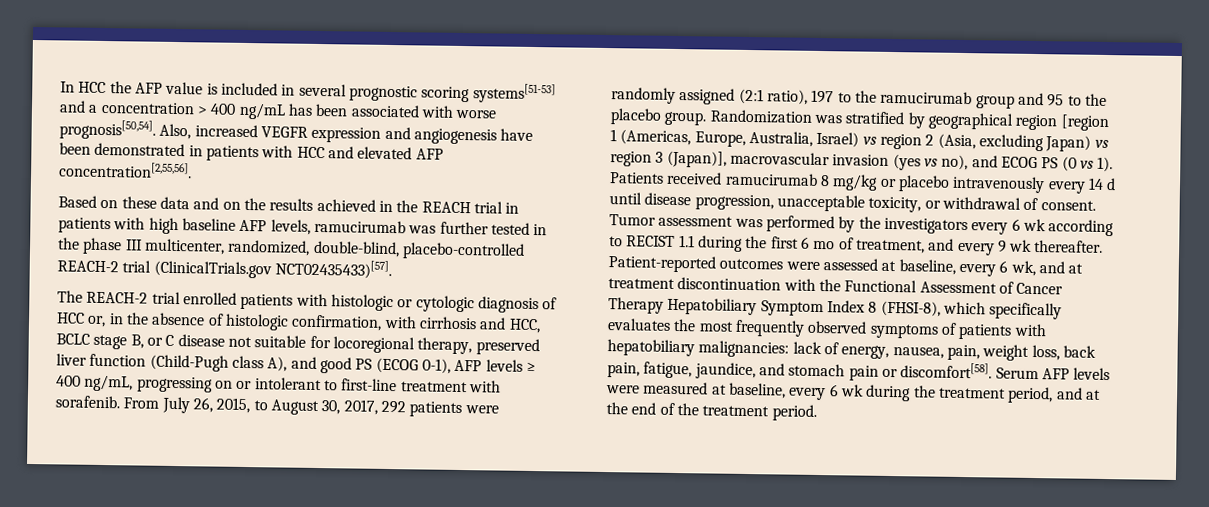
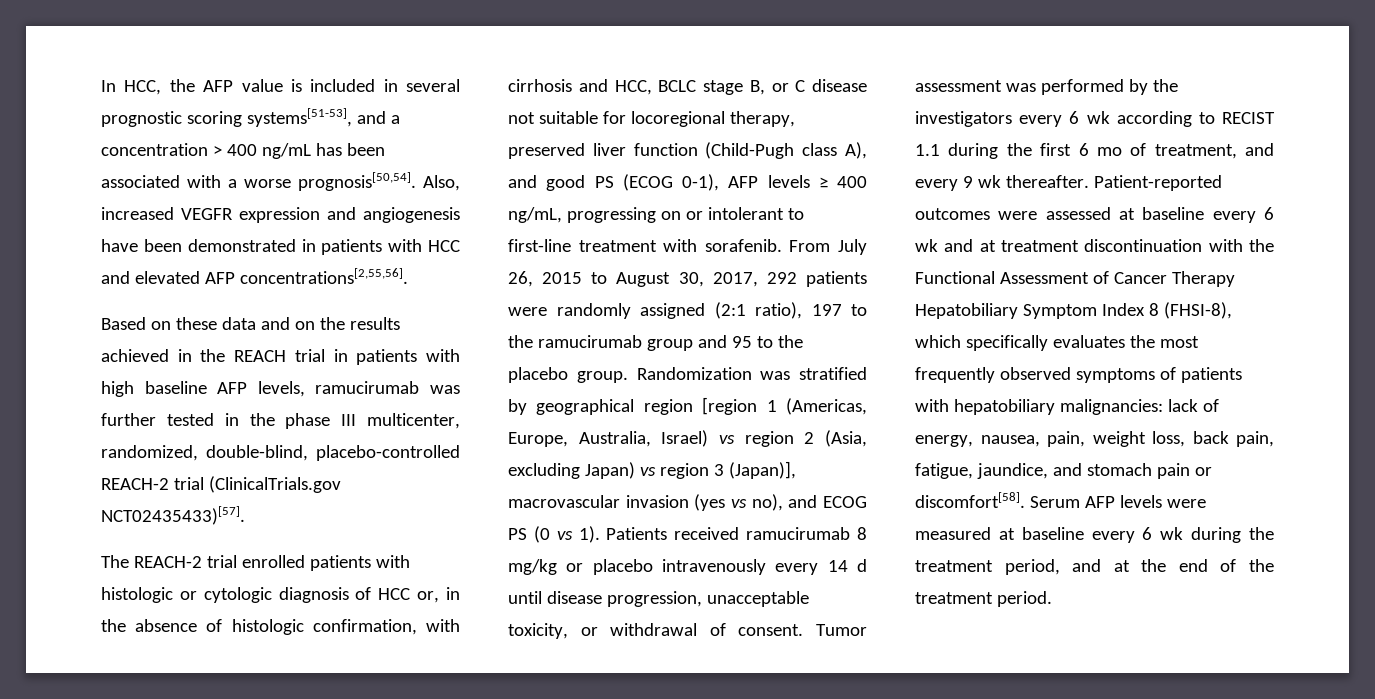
- In HCC the AFP value is included in several prognostic scoring systems[51-53] and a concentration > 400 ng/mL has been associated with worse prognosis[50,54].
+ In HCC, the AFP value is included in several prognostic scoring systems[51-53], and a concentration > 400 ng/mL has been associated with a worse prognosis[50,54].
- Also, increased VEGFR expression and angiogenesis have been demonstrated in patients with HCC and elevated AFP concentration[2,55,56].
+ Also, increased VEGFR expression and angiogenesis have been demonstrated in patients with HCC and elevated AFP concentrations[2,55,56].
- From July 26, 2015, to August 30, 2017, 292 patients were randomly assigned (2:1 ratio), 197 to the ramucirumab group and 95 to the placebo group.
+ From July 26, 2015 to August 30, 2017, 292 patients were randomly assigned (2:1 ratio), 197 to the ramucirumab group and 95 to the placebo group.
- Patient-reported outcomes were assessed at baseline, every 6 wk, and at treatment discontinuation with the Functional Assessment of Cancer Therapy Hepatobiliary Symptom Index 8 (FHSI-8), which specifically evaluates the most frequently observed symptoms of patients with hepatobiliary malignancies: lack of energy, nausea, pain, weight loss, back pain, fatigue, jaundice, and stomach pain or discomfort[58].
+ Patient-reported outcomes were assessed at baseline every 6 wk and at treatment discontinuation with the Functional Assessment of Cancer Therapy Hepatobiliary Symptom Index 8 (FHSI-8), which specifically evaluates the most frequently observed symptoms of patients with hepatobiliary malignancies: lack of energy, nausea, pain, weight loss, back pain, fatigue, jaundice, and stomach pain or discomfort[58].
- Serum AFP levels were measured at baseline, every 6 wk during the treatment period, and at the end of the treatment period.
+ Serum AFP levels were measured at baseline every 6 wk during the treatment period, and at the end of the treatment period.

